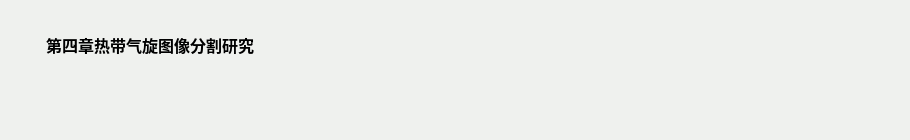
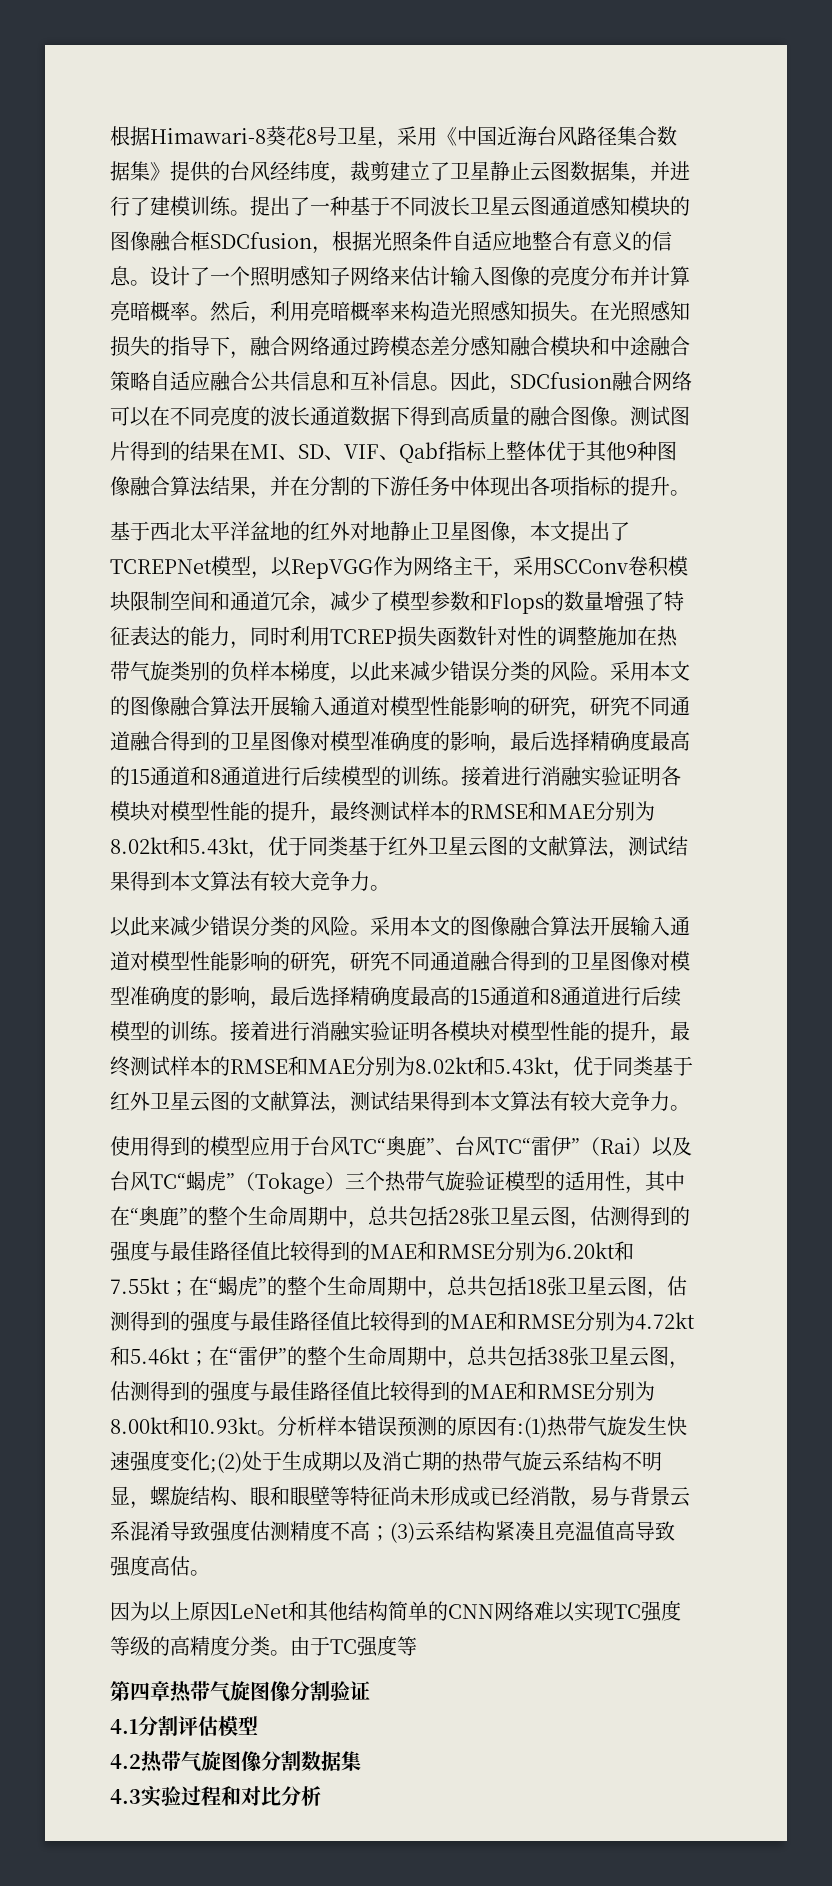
+ 根据Himawari-8葵花8号卫星，采用《中国近海台风路径集合数据集》提供的台风经纬度，裁剪建立了卫星静止云图数据集，并进行了建模训练。提出了一种基于不同波长卫星云图通道感知模块的图像融合框SDCfusion，根据光照条件自适应地整合有意义的信息。设计了一个照明感知子网络来估计输入图像的亮度分布并计算亮暗概率。然后，利用亮暗概率来构造光照感知损失。在光照感知损失的指导下，融合网络通过跨模态差分感知融合模块和中途融合策略自适应融合公共信息和互补信息。因此，SDCfusion融合网络可以在不同亮度的波长通道数据下得到高质量的融合图像。测试图片得到的结果在MI、SD、VIF、Qabf指标上整体优于其他9种图像融合算法结果，并在分割的下游任务中体现出各项指标的提升。
+ 基于西北太平洋盆地的红外对地静止卫星图像，本文提出了TCREPNet模型，以RepVGG作为网络主干，采用SCConv卷积模块限制空间和通道冗余，减少了模型参数和Flops的数量增强了特征表达的能力，同时利用TCREP损失函数针对性的调整施加在热带气旋类别的负样本梯度，以此来减少错误分类的风险。采用本文的图像融合算法开展输入通道对模型性能影响的研究，研究不同通道融合得到的卫星图像对模型准确度的影响，最后选择精确度最高的15通道和8通道进行后续模型的训练。接着进行消融实验证明各模块对模型性能的提升，最终测试样本的RMSE和MAE分别为8.02kt和5.43kt，优于同类基于红外卫星云图的文献算法，测试结果得到本文算法有较大竞争力。
+ 以此来减少错误分类的风险。采用本文的图像融合算法开展输入通道对模型性能影响的研究，研究不同通道融合得到的卫星图像对模型准确度的影响，最后选择精确度最高的15通道和8通道进行后续模型的训练。接着进行消融实验证明各模块对模型性能的提升，最终测试样本的RMSE和MAE分别为8.02kt和5.43kt，优于同类基于红外卫星云图的文献算法，测试结果得到本文算法有较大竞争力。
+ 使用得到的模型应用于台风TC“奥鹿”、台风TC“雷伊”（Rai）以及台风TC“蝎虎”（Tokage）三个热带气旋验证模型的适用性，其中在“奥鹿”的整个生命周期中，总共包括28张卫星云图，估测得到的强度与最佳路径值比较得到的MAE和RMSE分别为6.20kt和7.55kt；在“蝎虎”的整个生命周期中，总共包括18张卫星云图，估测得到的强度与最佳路径值比较得到的MAE和RMSE分别为4.72kt和5.46kt；在“雷伊”的整个生命周期中，总共包括38张卫星云图，估测得到的强度与最佳路径值比较得到的MAE和RMSE分别为8.00kt和10.93kt。分析样本错误预测的原因有:(1)热带气旋发生快速强度变化;(2)处于生成期以及消亡期的热带气旋云系结构不明显，螺旋结构、眼和眼壁等特征尚未形成或已经消散，易与背景云系混淆导致强度估测精度不高；(3)云系结构紧凑且亮温值高导致强度高估。
+ 因为以上原因LeNet和其他结构简单的CNN网络难以实现TC强度等级的高精度分类。由于TC强度等
- 第四章热带气旋图像分割研究
+ 第四章热带气旋图像分割验证
+ 4.1分割评估模型
+ 4.2热带气旋图像分割数据集
+ 4.3实验过程和对比分析

